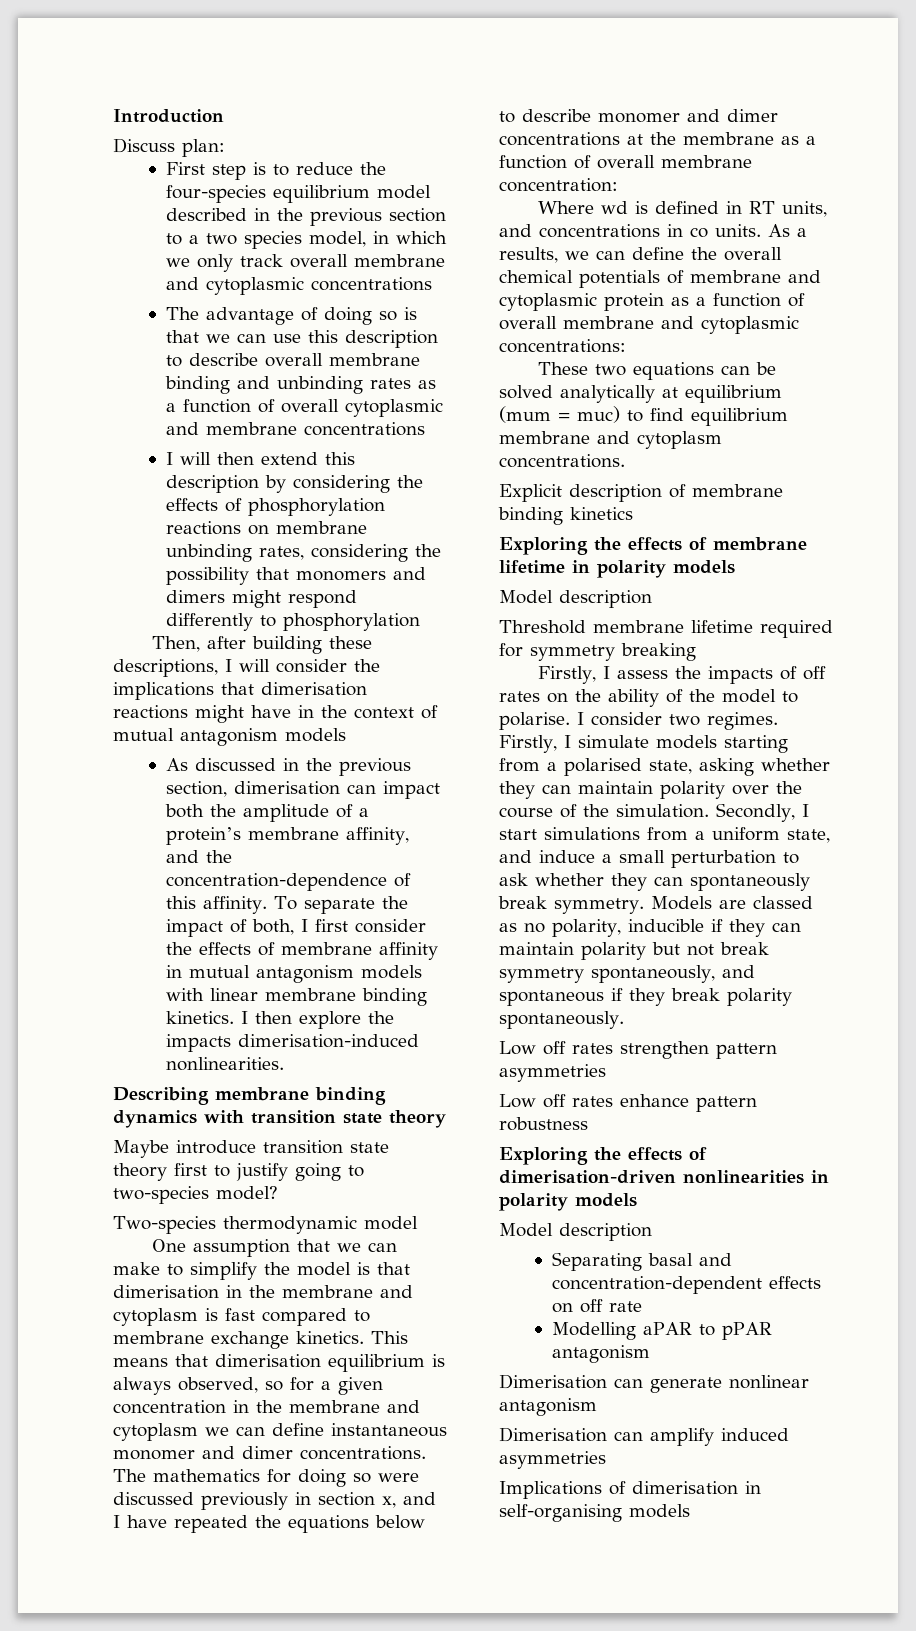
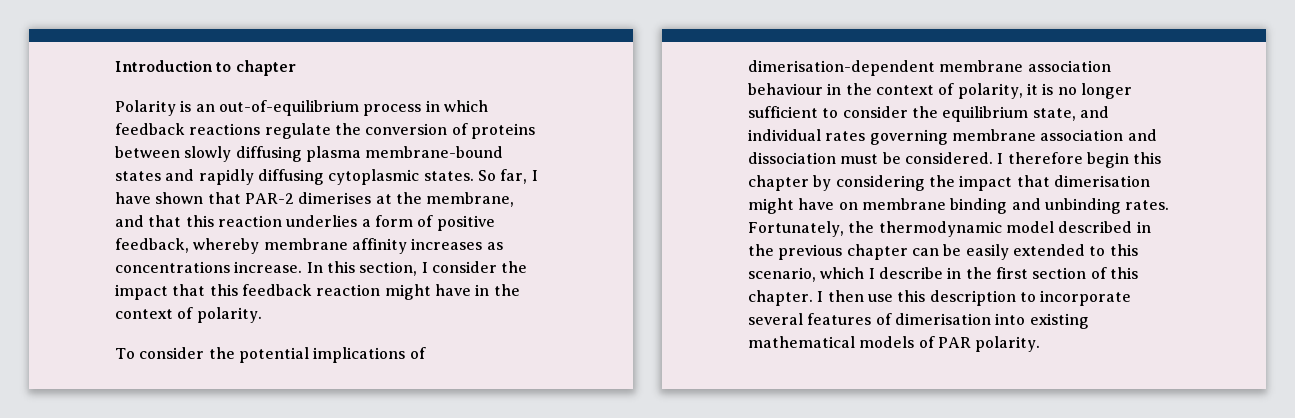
- Introduction
- Discuss plan:
- First step is to reduce the four-species equilibrium model described in the previous section to a two species model, in which we only track overall membrane and cytoplasmic concentrations
- The advantage of doing so is that we can use this description to describe overall membrane binding and unbinding rates as a function of overall cytoplasmic and membrane concentrations
- I will then extend this description by considering the effects of phosphorylation reactions on membrane unbinding rates, considering the possibility that monomers and dimers might respond differently to phosphorylation
- Then, after building these descriptions, I will consider the implications that dimerisation reactions might have in the context of mutual antagonism models
- As discussed in the previous section, dimerisation can impact both the amplitude of a protein’s membrane affinity, and the concentration-dependence of this affinity. To separate the impact of both, I first consider the effects of membrane affinity in mutual antagonism models with linear membrane binding kinetics. I then explore the impacts dimerisation-induced nonlinearities.
- Describing membrane binding dynamics with transition state theory
- Maybe introduce transition state theory first to justify going to two-species model?
- Two-species thermodynamic model
- One assumption that we can make to simplify the model is that dimerisation in the membrane and cytoplasm is fast compared to membrane exchange kinetics. This means that dimerisation equilibrium is always observed, so for a given concentration in the membrane and cytoplasm we can define instantaneous monomer and dimer concentrations. The mathematics for doing so were discussed previously in section x, and I have repeated the equations below to describe monomer and dimer concentrations at the membrane as a function of overall membrane concentration:
- Where wd is defined in RT units, and concentrations in co units. As a results, we can define the overall chemical potentials of membrane and cytoplasmic protein as a function of overall membrane and cytoplasmic concentrations:
- These two equations can be solved analytically at equilibrium (mum = muc) to find equilibrium membrane and cytoplasm concentrations.
- Explicit description of membrane binding kinetics
- Exploring the effects of membrane lifetime in polarity models
- Model description
- Threshold membrane lifetime required for symmetry breaking
- Firstly, I assess the impacts of off rates on the ability of the model to polarise. I consider two regimes. Firstly, I simulate models starting from a polarised state, asking whether they can maintain polarity over the course of the simulation. Secondly, I start simulations from a uniform state, and induce a small perturbation to ask whether they can spontaneously break symmetry. Models are classed as no polarity, inducible if they can maintain polarity but not break symmetry spontaneously, and spontaneous if they break polarity spontaneously.
- Low off rates strengthen pattern asymmetries
- Low off rates enhance pattern robustness
- Exploring the effects of dimerisation-driven nonlinearities in polarity models
- Model description
- Separating basal and concentration-dependent effects on off rate
- Modelling aPAR to pPAR antagonism
- Dimerisation can generate nonlinear antagonism
- Dimerisation can amplify induced asymmetries
- Implications of dimerisation in self-organising models
+ Introduction to chapter
+ Polarity is an out-of-equilibrium process in which feedback reactions regulate the conversion of proteins between slowly diffusing plasma membrane-bound states and rapidly diffusing cytoplasmic states. So far, I have shown that PAR-2 dimerises at the membrane, and that this reaction underlies a form of positive feedback, whereby membrane affinity increases as concentrations increase. In this section, I consider the impact that this feedback reaction might have in the context of polarity.
+ To consider the potential implications of dimerisation-dependent membrane association behaviour in the context of polarity, it is no longer sufficient to consider the equilibrium state, and individual rates governing membrane association and dissociation must be considered. I therefore begin this chapter by considering the impact that dimerisation might have on membrane binding and unbinding rates. Fortunately, the thermodynamic model described in the previous chapter can be easily extended to this scenario, which I describe in the first section of this chapter. I then use this description to incorporate several features of dimerisation into existing mathematical models of PAR polarity.

